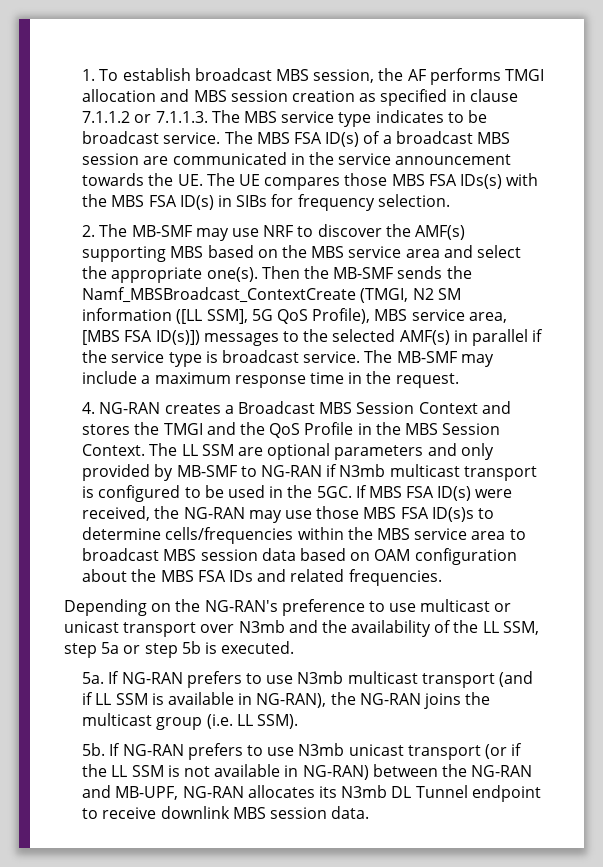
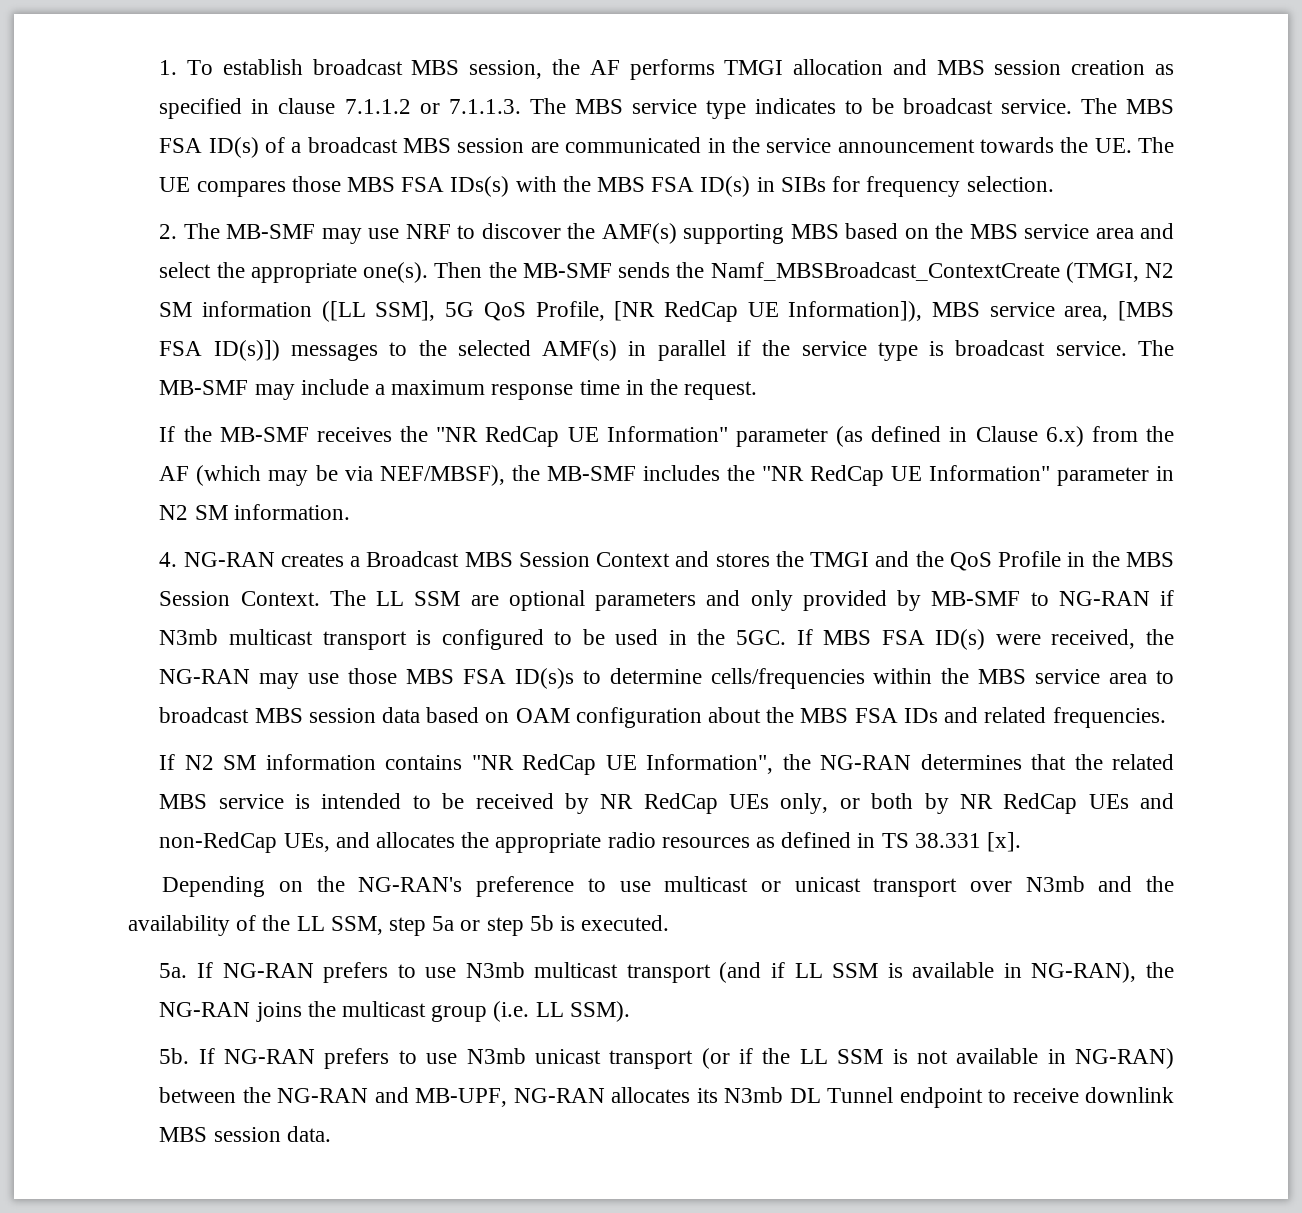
- Then the MB-SMF sends the Namf_MBSBroadcast_ContextCreate (TMGI, N2 SM information ([LL SSM], 5G QoS Profile), MBS service area, [MBS FSA ID(s)]) messages to the selected AMF(s) in parallel if the service type is broadcast service.
+ Then the MB-SMF sends the Namf_MBSBroadcast_ContextCreate (TMGI, N2 SM information ([LL SSM], 5G QoS Profile, [NR RedCap UE Information]), MBS service area, [MBS FSA ID(s)]) messages to the selected AMF(s) in parallel if the service type is broadcast service.
+ If the MB-SMF receives the "NR RedCap UE Information" parameter (as defined in Clause 6.x) from the AF (which may be via NEF/MBSF), the MB-SMF includes the "NR RedCap UE Information" parameter in N2 SM information.
+ If N2 SM information contains "NR RedCap UE Information", the NG-RAN determines that the related MBS service is intended to be received by NR RedCap UEs only, or both by NR RedCap UEs and non-RedCap UEs, and allocates the appropriate radio resources as defined in TS 38.331 [x].

